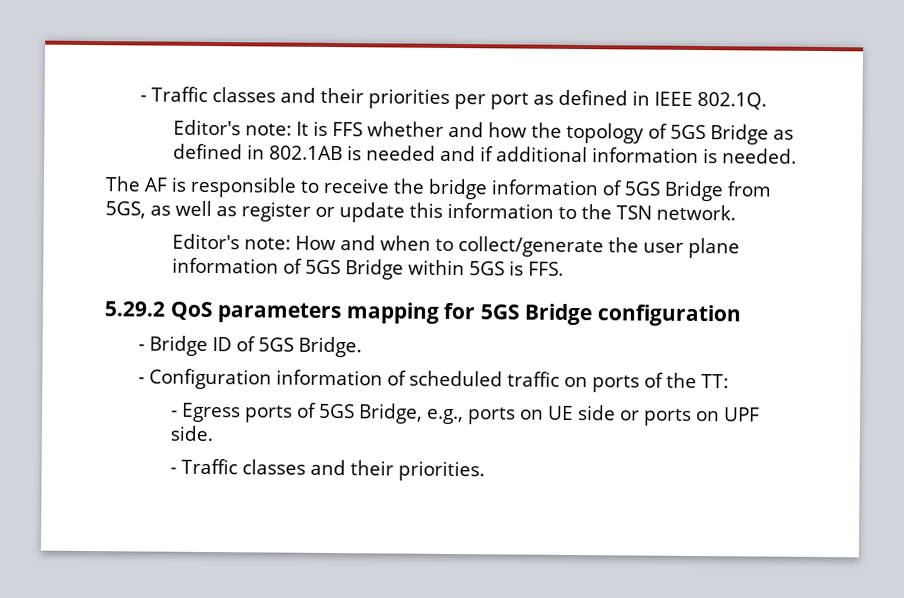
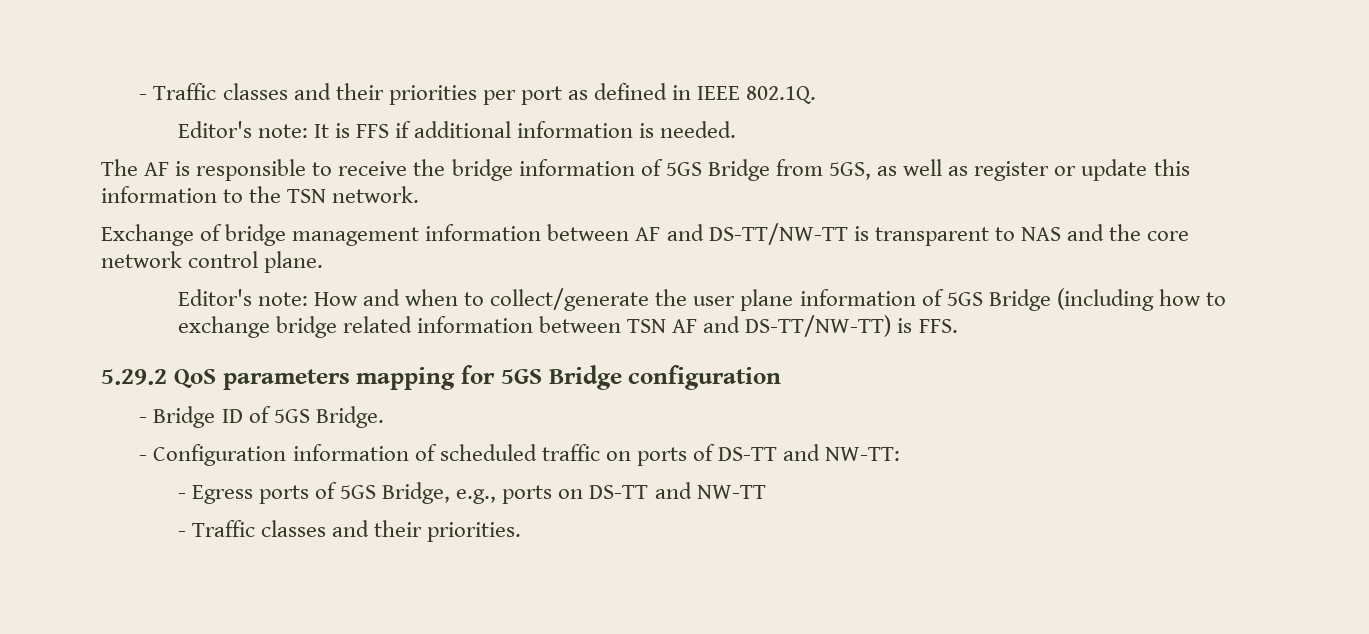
- Editor's note: It is FFS whether and how the topology of 5GS Bridge as defined in 802.1AB is needed and if additional information is needed.
+ Editor's note: It is FFS if additional information is needed.
+ Exchange of bridge management information between AF and DS-TT/NW-TT is transparent to NAS and the core network control plane.
- Editor's note: How and when to collect/generate the user plane information of 5GS Bridge within 5GS is FFS.
+ Editor's note: How and when to collect/generate the user plane information of 5GS Bridge (including how to exchange bridge related information between TSN AF and DS-TT/NW-TT) is FFS.
- - Configuration information of scheduled traffic on ports of the TT:
+ - Configuration information of scheduled traffic on ports of DS-TT and NW-TT:
- - Egress ports of 5GS Bridge, e.g., ports on UE side or ports on UPF side.
+ - Egress ports of 5GS Bridge, e.g., ports on DS-TT and NW-TT

